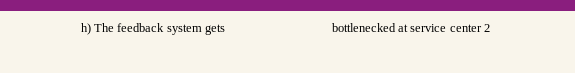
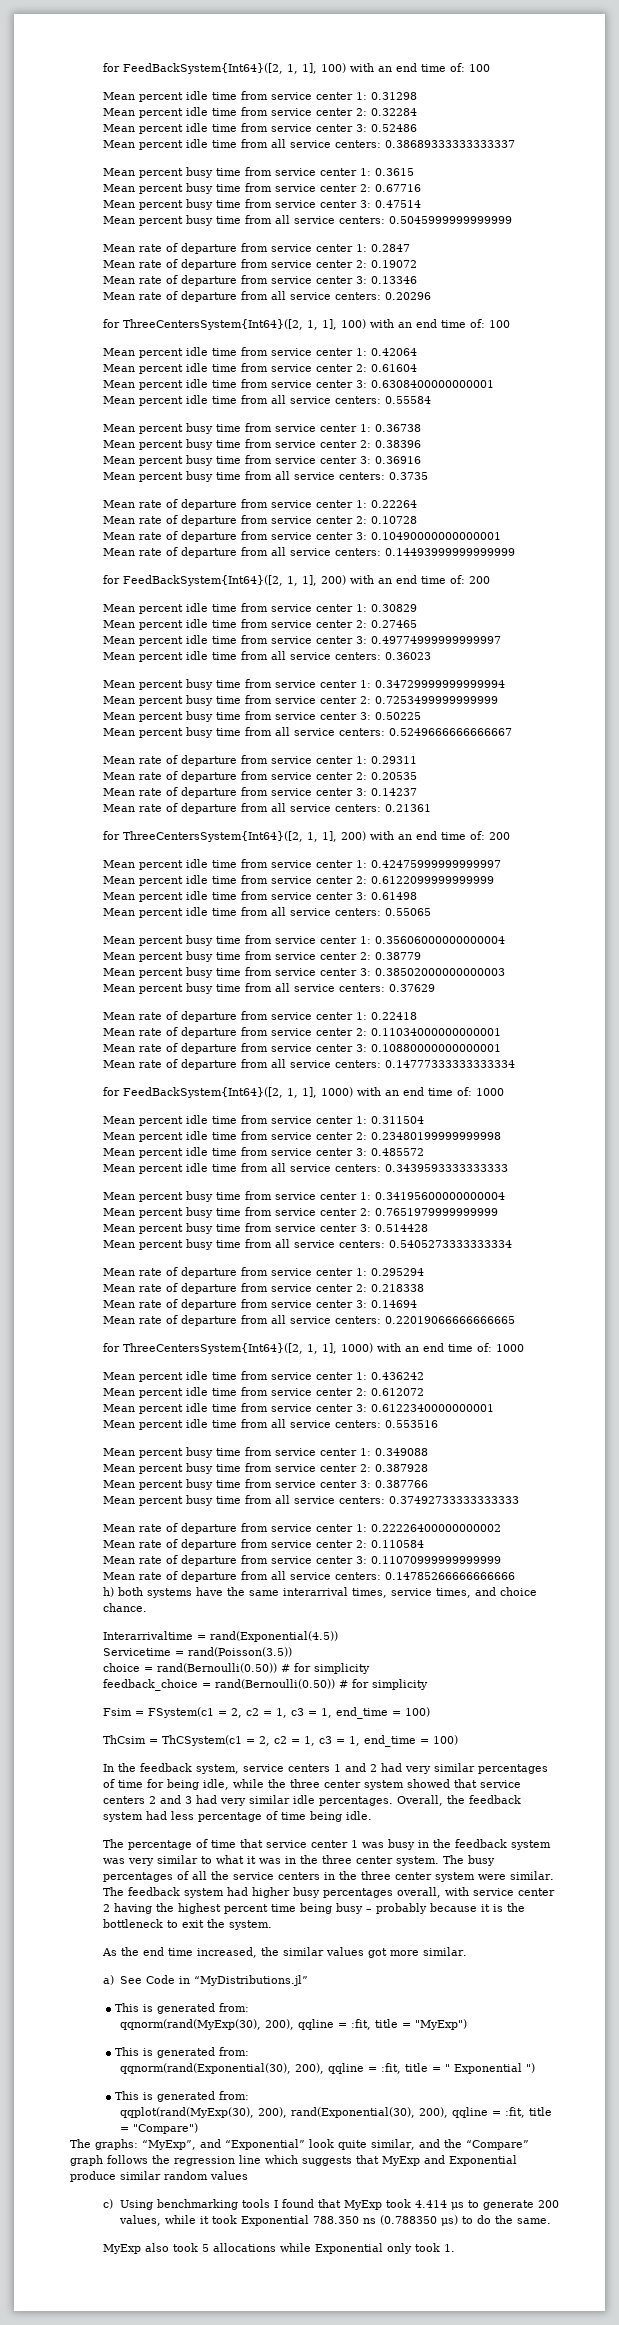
- h) The feedback system gets bottlenecked at service center 2
+ for FeedBackSystem{Int64}([2, 1, 1], 100) with an end time of: 100
+ Mean percent idle time from service center 1: 0.31298
+ Mean percent idle time from service center 2: 0.32284
+ Mean percent idle time from service center 3: 0.52486
+ Mean percent idle time from all service centers: 0.38689333333333337
+ Mean percent busy time from service center 1: 0.3615
+ Mean percent busy time from service center 2: 0.67716
+ Mean percent busy time from service center 3: 0.47514
+ Mean percent busy time from all service centers: 0.5045999999999999
+ Mean rate of departure from service center 1: 0.2847
+ Mean rate of departure from service center 2: 0.19072
+ Mean rate of departure from service center 3: 0.13346
+ Mean rate of departure from all service centers: 0.20296
+ for ThreeCentersSystem{Int64}([2, 1, 1], 100) with an end time of: 100
+ Mean percent idle time from service center 1: 0.42064
+ Mean percent idle time from service center 2: 0.61604
+ Mean percent idle time from service center 3: 0.6308400000000001
+ Mean percent idle time from all service centers: 0.55584
+ Mean percent busy time from service center 1: 0.36738
+ Mean percent busy time from service center 2: 0.38396
+ Mean percent busy time from service center 3: 0.36916
+ Mean percent busy time from all service centers: 0.3735
+ Mean rate of departure from service center 1: 0.22264
+ Mean rate of departure from service center 2: 0.10728
+ Mean rate of departure from service center 3: 0.10490000000000001
+ Mean rate of departure from all service centers: 0.14493999999999999
+ for FeedBackSystem{Int64}([2, 1, 1], 200) with an end time of: 200
+ Mean percent idle time from service center 1: 0.30829
+ Mean percent idle time from service center 2: 0.27465
+ Mean percent idle time from service center 3: 0.49774999999999997
+ Mean percent idle time from all service centers: 0.36023
+ Mean percent busy time from service center 1: 0.34729999999999994
+ Mean percent busy time from service center 2: 0.7253499999999999
+ Mean percent busy time from service center 3: 0.50225
+ Mean percent busy time from all service centers: 0.5249666666666667
+ Mean rate of departure from service center 1: 0.29311
+ Mean rate of departure from service center 2: 0.20535
+ Mean rate of departure from service center 3: 0.14237
+ Mean rate of departure from all service centers: 0.21361
+ for ThreeCentersSystem{Int64}([2, 1, 1], 200) with an end time of: 200
+ Mean percent idle time from service center 1: 0.42475999999999997
+ Mean percent idle time from service center 2: 0.6122099999999999
+ Mean percent idle time from service center 3: 0.61498
+ Mean percent idle time from all service centers: 0.55065
+ Mean percent busy time from service center 1: 0.35606000000000004
+ Mean percent busy time from service center 2: 0.38779
+ Mean percent busy time from service center 3: 0.38502000000000003
+ Mean percent busy time from all service centers: 0.37629
+ Mean rate of departure from service center 1: 0.22418
+ Mean rate of departure from service center 2: 0.11034000000000001
+ Mean rate of departure from service center 3: 0.10880000000000001
+ Mean rate of departure from all service centers: 0.14777333333333334
+ for FeedBackSystem{Int64}([2, 1, 1], 1000) with an end time of: 1000
+ Mean percent idle time from service center 1: 0.311504
+ Mean percent idle time from service center 2: 0.23480199999999998
+ Mean percent idle time from service center 3: 0.485572
+ Mean percent idle time from all service centers: 0.3439593333333333
+ Mean percent busy time from service center 1: 0.34195600000000004
+ Mean percent busy time from service center 2: 0.7651979999999999
+ Mean percent busy time from service center 3: 0.514428
+ Mean percent busy time from all service centers: 0.5405273333333334
+ Mean rate of departure from service center 1: 0.295294
+ Mean rate of departure from service center 2: 0.218338
+ Mean rate of departure from service center 3: 0.14694
+ Mean rate of departure from all service centers: 0.22019066666666665
+ for ThreeCentersSystem{Int64}([2, 1, 1], 1000) with an end time of: 1000
+ Mean percent idle time from service center 1: 0.436242
+ Mean percent idle time from service center 2: 0.612072
+ Mean percent idle time from service center 3: 0.6122340000000001
+ Mean percent idle time from all service centers: 0.553516
+ Mean percent busy time from service center 1: 0.349088
+ Mean percent busy time from service center 2: 0.387928
+ Mean percent busy time from service center 3: 0.387766
+ Mean percent busy time from all service centers: 0.37492733333333333
+ Mean rate of departure from service center 1: 0.22226400000000002
+ Mean rate of departure from service center 2: 0.110584
+ Mean rate of departure from service center 3: 0.11070999999999999
+ Mean rate of departure from all service centers: 0.14785266666666666
+ h) both systems have the same interarrival times, service times, and choice chance.
+ Interarrivaltime = rand(Exponential(4.5))
+ Servicetime = rand(Poisson(3.5))
+ choice = rand(Bernoulli(0.50)) # for simplicity
+ feedback_choice = rand(Bernoulli(0.50)) # for simplicity
+ Fsim = FSystem(c1 = 2, c2 = 1, c3 = 1, end_time = 100)
+ ThCsim = ThCSystem(c1 = 2, c2 = 1, c3 = 1, end_time = 100)
+ In the feedback system, service centers 1 and 2 had very similar percentages of time for being idle, while the three center system showed that service centers 2 and 3 had very similar idle percentages. Overall, the feedback system had less percentage of time being idle.
+ The percentage of time that service center 1 was busy in the feedback system was very similar to what it was in the three center system. The busy percentages of all the service centers in the three center system were similar. The feedback system had higher busy percentages overall, with service center 2 having the highest percent time being busy – probably because it is the bottleneck to exit the system.
+ As the end time increased, the similar values got more similar.
+ a) See Code in “MyDistributions.jl”
+ This is generated from:
+ qqnorm(rand(MyExp(30), 200), qqline = :fit, title = "MyExp")
+ This is generated from:
+ qqnorm(rand(Exponential(30), 200), qqline = :fit, title = " Exponential ")
+ This is generated from:
+ qqplot(rand(MyExp(30), 200), rand(Exponential(30), 200), qqline = :fit, title = "Compare")
+ The graphs: “MyExp”, and “Exponential” look quite similar, and the “Compare” graph follows the regression line which suggests that MyExp and Exponential produce similar random values
+ c) Using benchmarking tools I found that MyExp took 4.414 μs to generate 200 values, while it took Exponential 788.350 ns (0.788350 μs) to do the same.
+ MyExp also took 5 allocations while Exponential only took 1.

